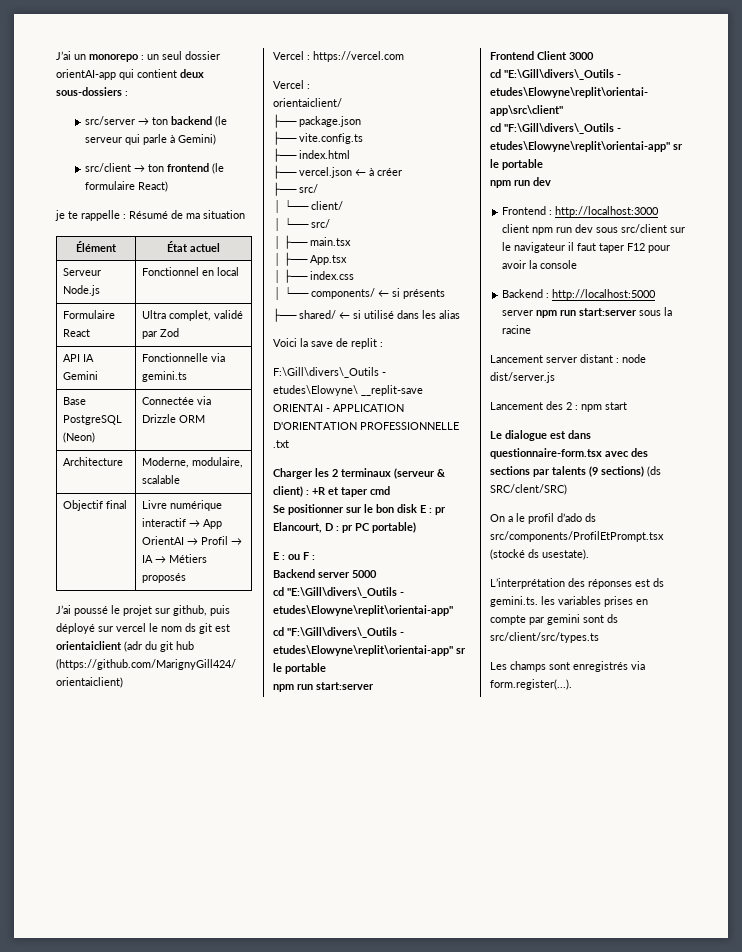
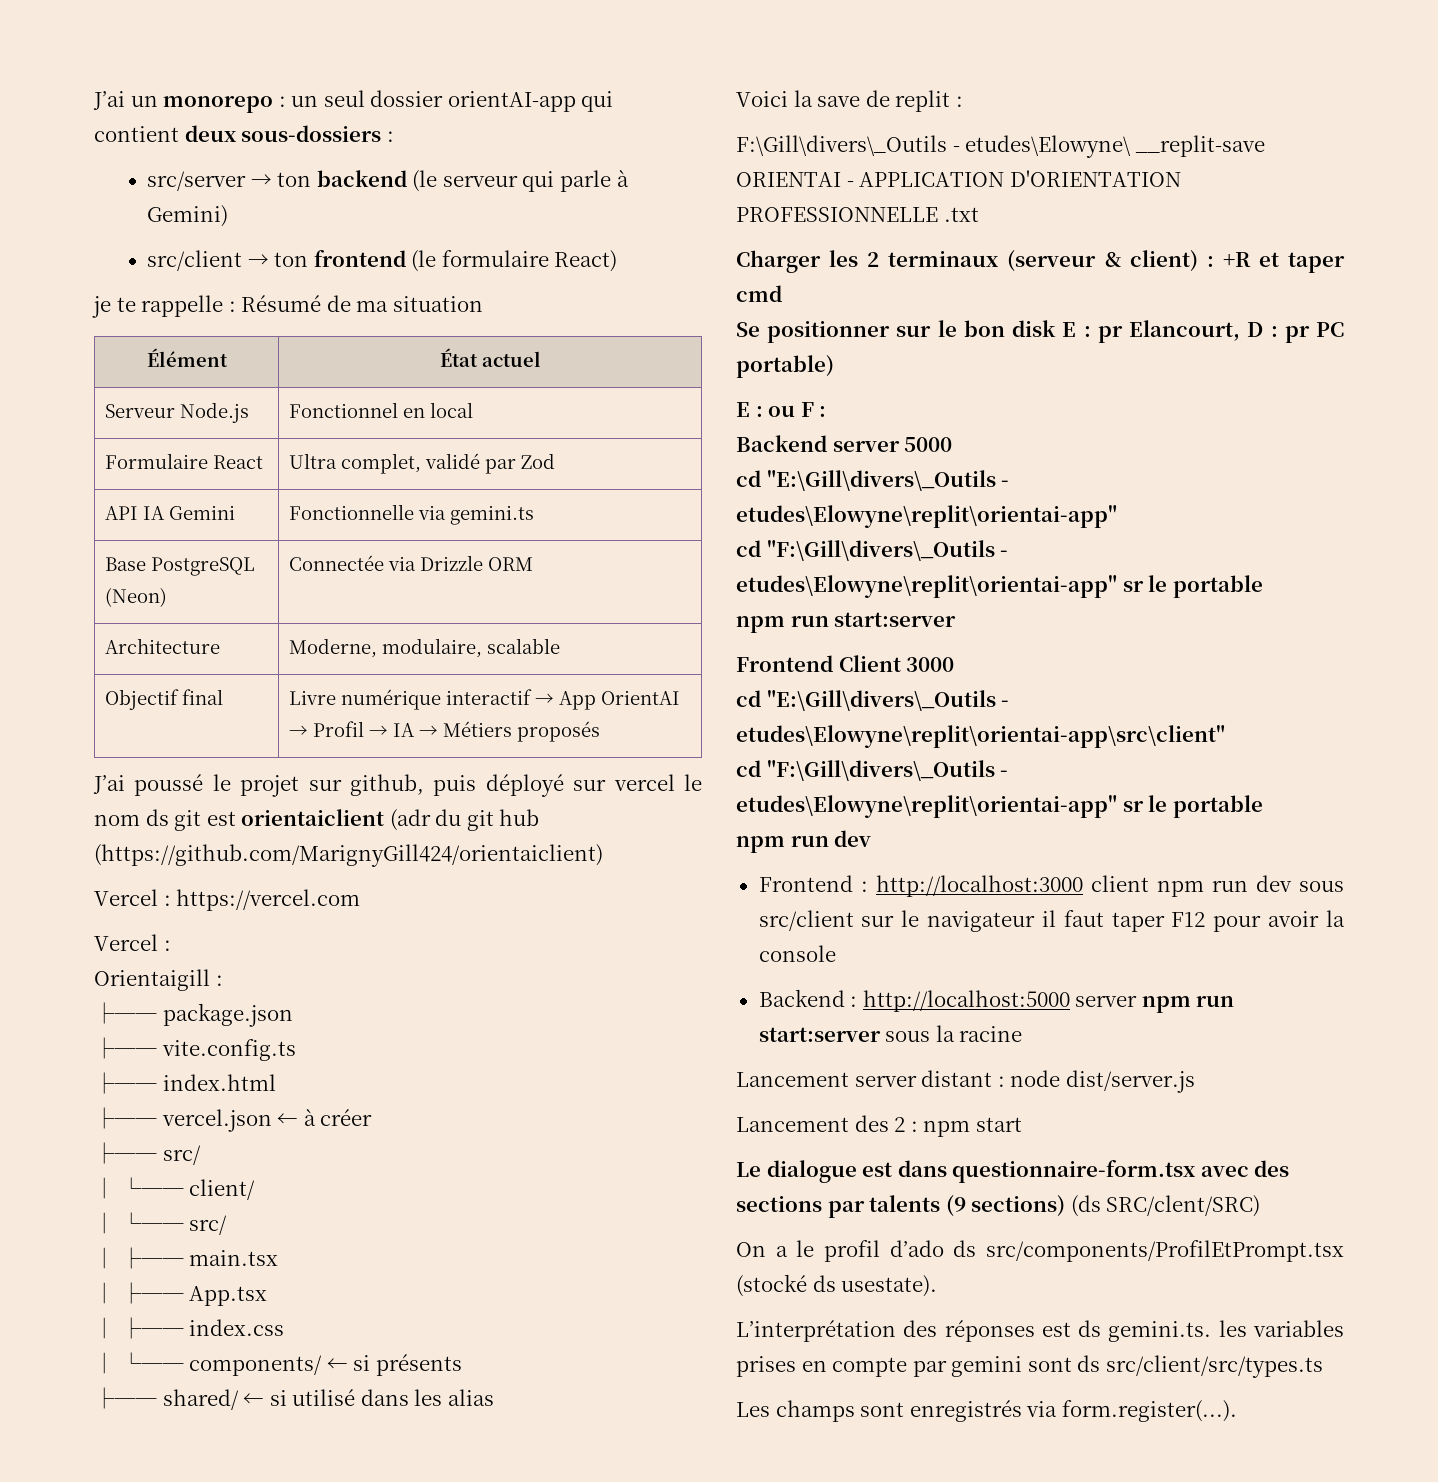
- orientaiclient/
+ Orientaigill :

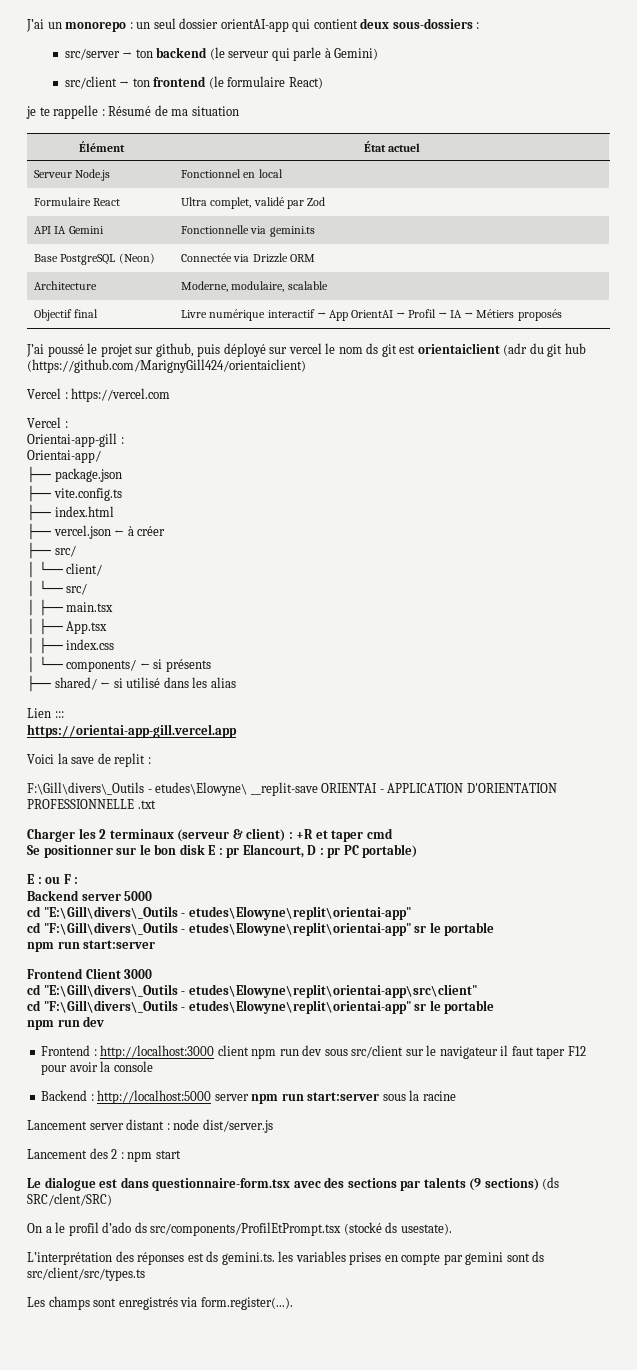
- Orientaigill :
+ Orientai-app-gill :
+ Orientai-app/
+ Lien :::
+ https://orientai-app-gill.vercel.app

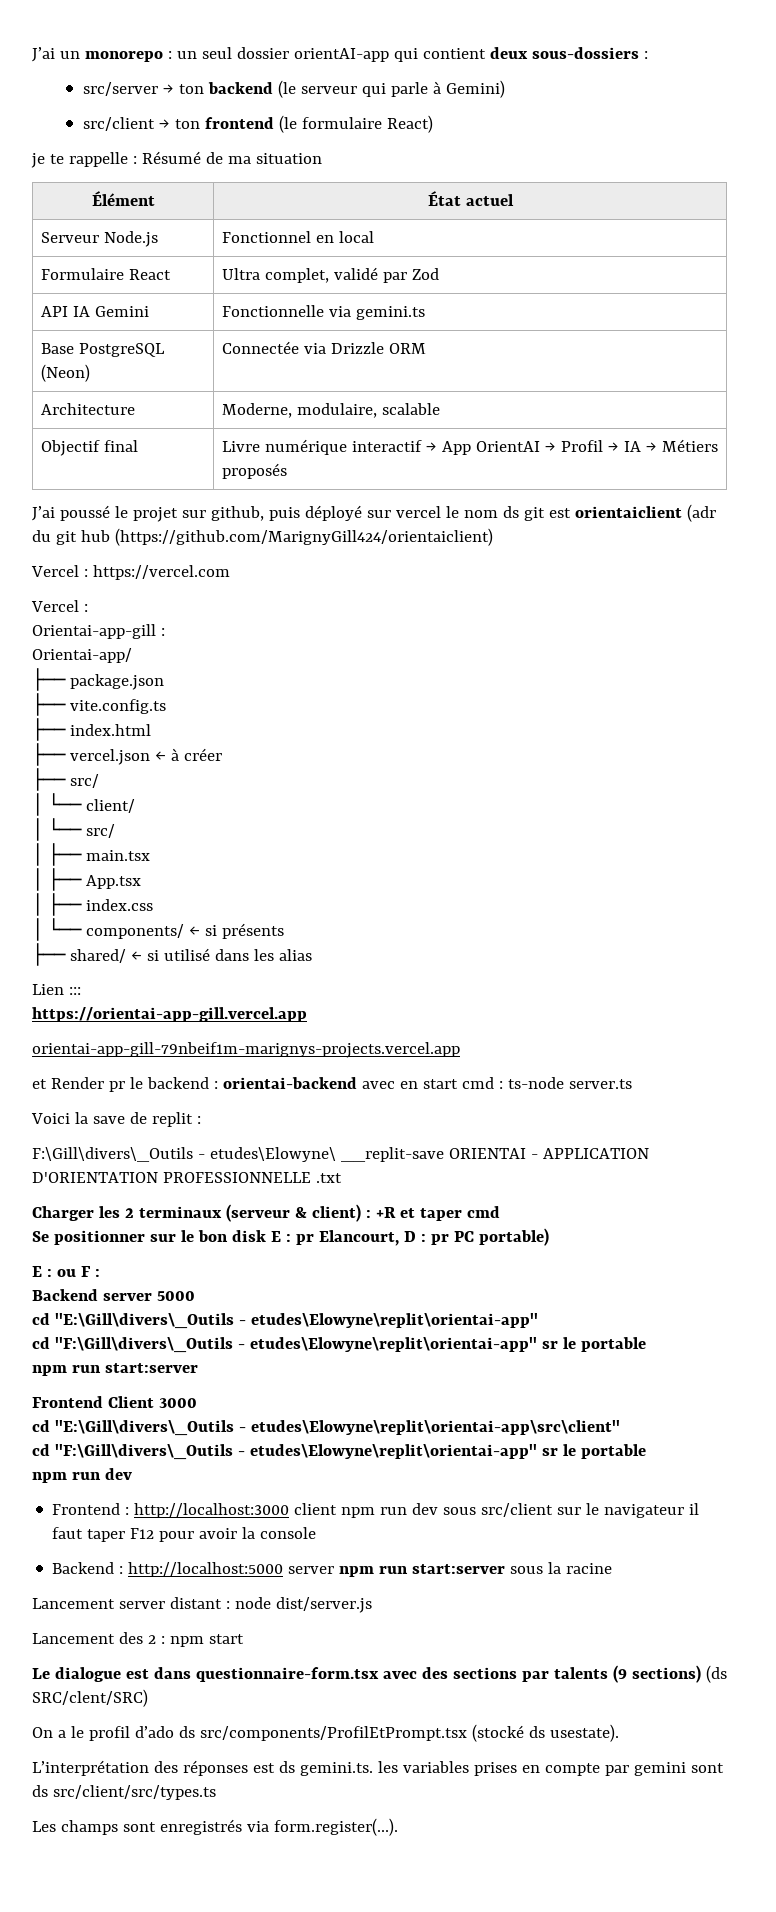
+ orientai-app-gill-79nbeif1m-marignys-projects.vercel.app
+ et Render pr le backend : orientai-backend avec en start cmd : ts-node server.ts

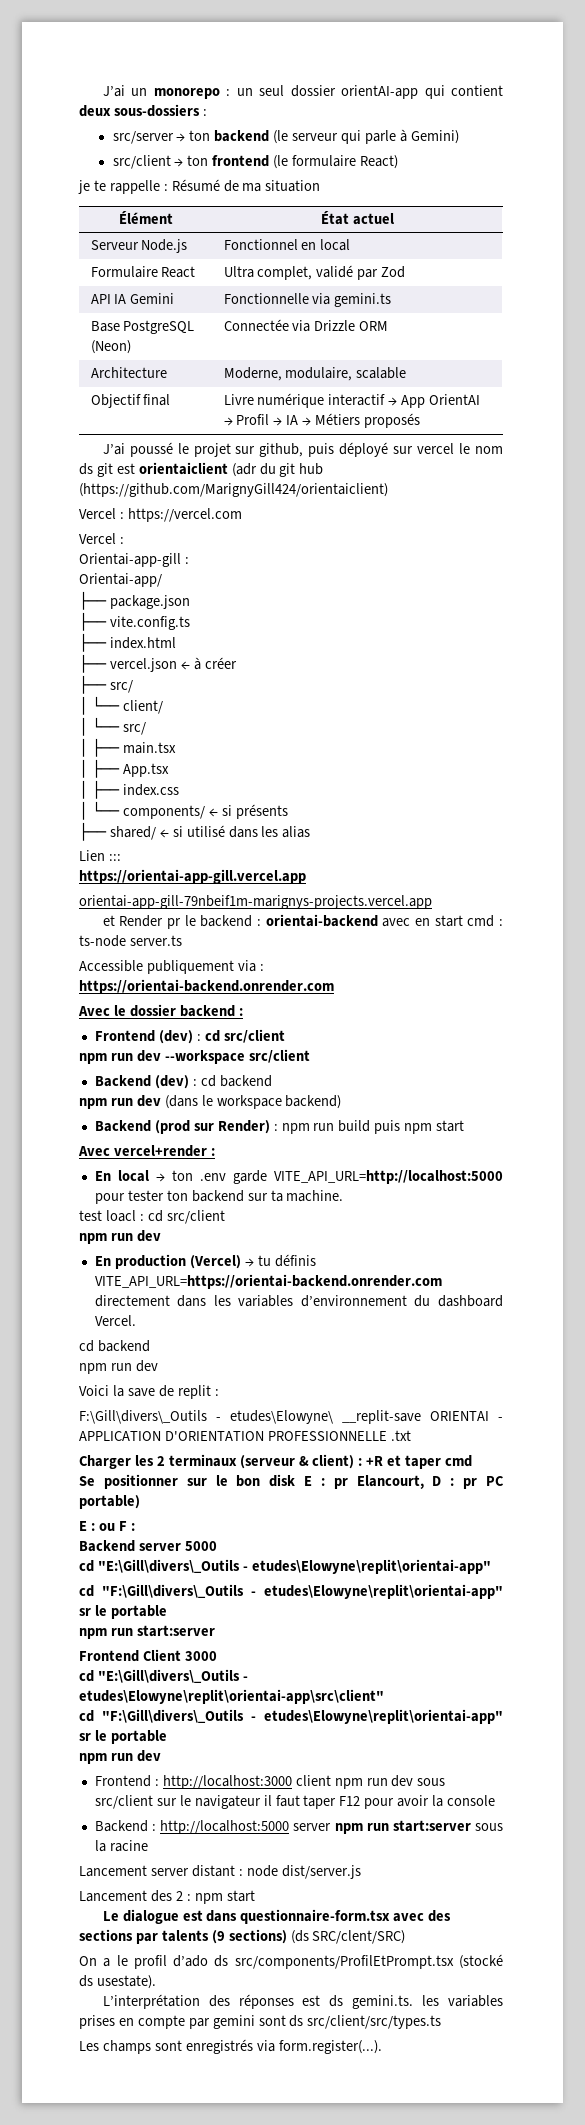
+ Accessible publiquement via : https://orientai-backend.onrender.com
+ Avec le dossier backend :
+ Frontend (dev) : cd src/client
+ npm run dev --workspace src/client
+ Backend (dev) : cd backend
+ npm run dev (dans le workspace backend)
+ Backend (prod sur Render) : npm run build puis npm start
+ Avec vercel+render :
+ En local → ton .env garde VITE_API_URL=http://localhost:5000 pour tester ton backend sur ta machine.
+ test loacl : cd src/client
+ npm run dev
+ En production (Vercel) → tu définis VITE_API_URL=https://orientai-backend.onrender.com directement dans les variables d’environnement du dashboard Vercel.
+ cd backend
+ npm run dev

